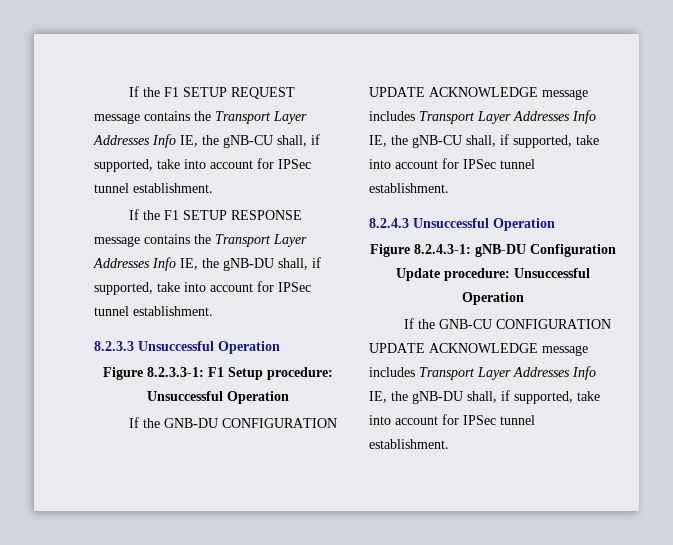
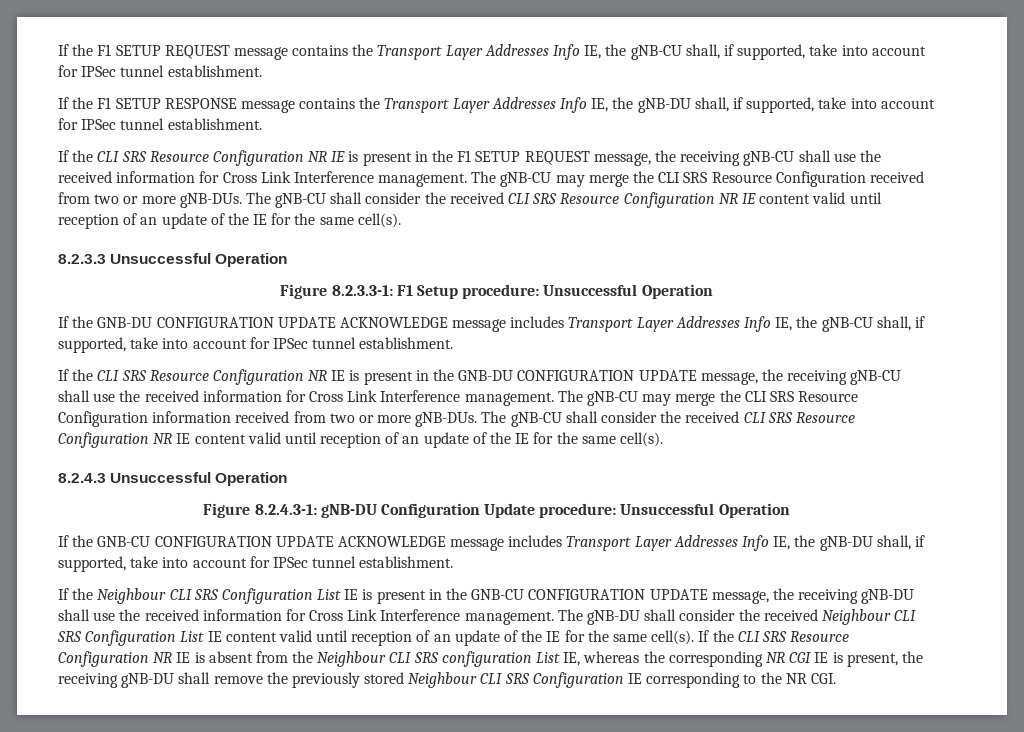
+ If the CLI SRS Resource Configuration NR IE is present in the F1 SETUP REQUEST message, the receiving gNB-CU shall use the received information for Cross Link Interference management. The gNB-CU may merge the CLI SRS Resource Configuration received from two or more gNB-DUs. The gNB-CU shall consider the received CLI SRS Resource Configuration NR IE content valid until reception of an update of the IE for the same cell(s).
+ If the CLI SRS Resource Configuration NR IE is present in the GNB-DU CONFIGURATION UPDATE message, the receiving gNB-CU shall use the received information for Cross Link Interference management. The gNB-CU may merge the CLI SRS Resource Configuration information received from two or more gNB-DUs. The gNB-CU shall consider the received CLI SRS Resource Configuration NR IE content valid until reception of an update of the IE for the same cell(s).
+ If the Neighbour CLI SRS Configuration List IE is present in the GNB-CU CONFIGURATION UPDATE message, the receiving gNB-DU shall use the received information for Cross Link Interference management. The gNB-DU shall consider the received Neighbour CLI SRS Configuration List IE content valid until reception of an update of the IE for the same cell(s). If the CLI SRS Resource Configuration NR IE is absent from the Neighbour CLI SRS configuration List IE, whereas the corresponding NR CGI IE is present, the receiving gNB-DU shall remove the previously stored Neighbour CLI SRS Configuration IE corresponding to the NR CGI.

